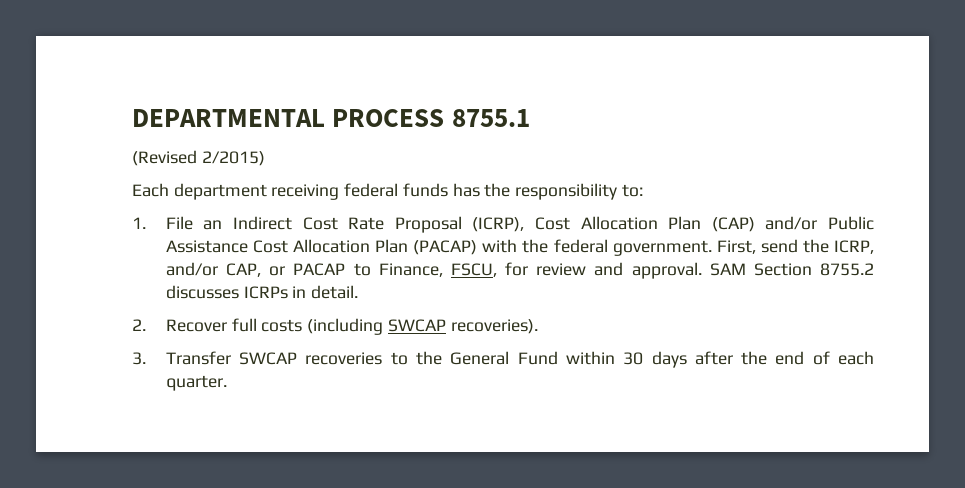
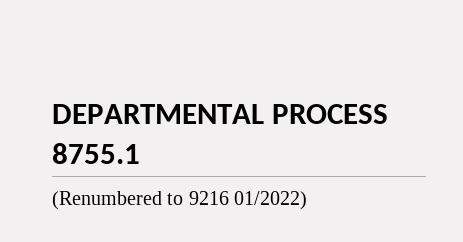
- (Revised 2/2015)
- Each department receiving federal funds has the responsibility to:
- 1. File an Indirect Cost Rate Proposal (ICRP), Cost Allocation Plan (CAP) and/or Public Assistance Cost Allocation Plan (PACAP) with the federal government. First, send the ICRP, and/or CAP, or PACAP to Finance, FSCU, for review and approval. SAM Section 8755.2 discusses ICRPs in detail.
- 2. Recover full costs (including SWCAP recoveries).
- 3. Transfer SWCAP recoveries to the General Fund within 30 days after the end of each quarter.
+ (Renumbered to 9216 01/2022)

